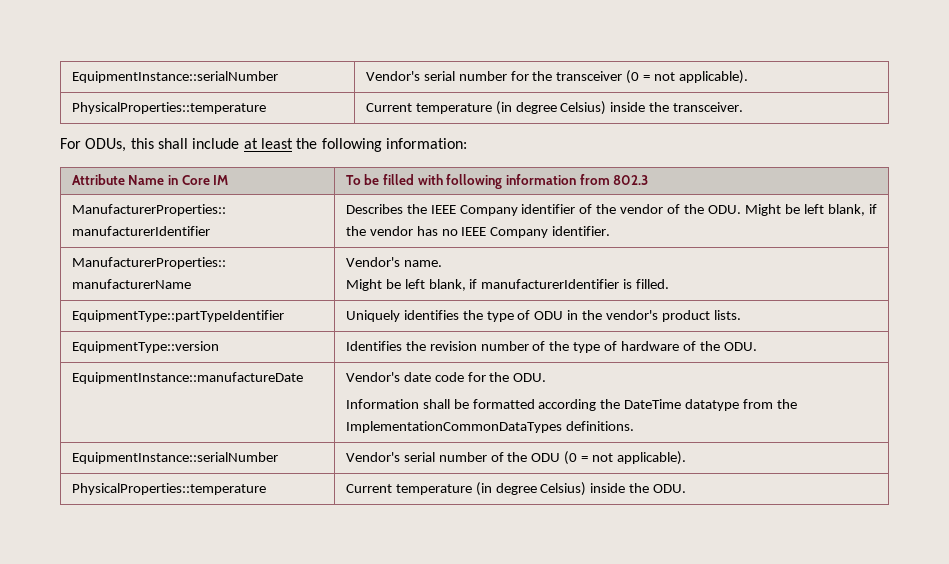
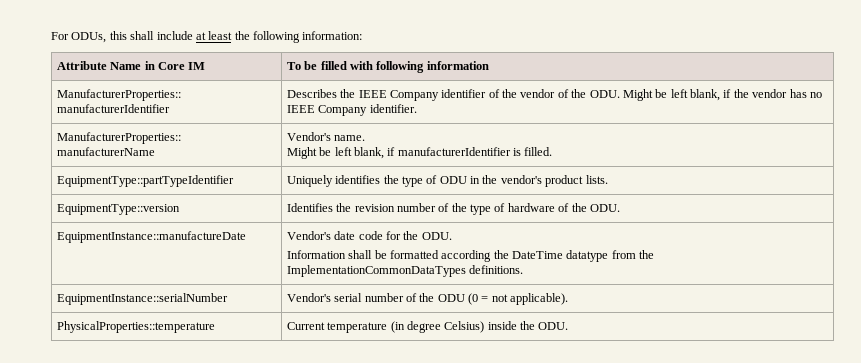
- EquipmentInstance::serialNumber | Vendor's serial number for the transceiver (0 = not applicable).
- PhysicalProperties::temperature | Current temperature (in degree Celsius) inside the transceiver.
- Attribute Name in Core IM | To be filled with following information from 802.3
+ Attribute Name in Core IM | To be filled with following information

